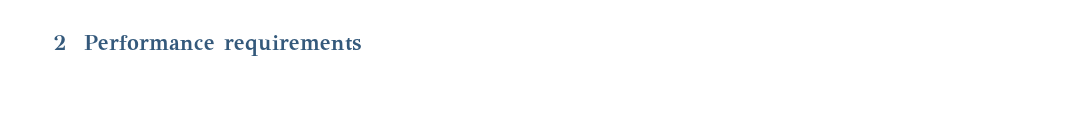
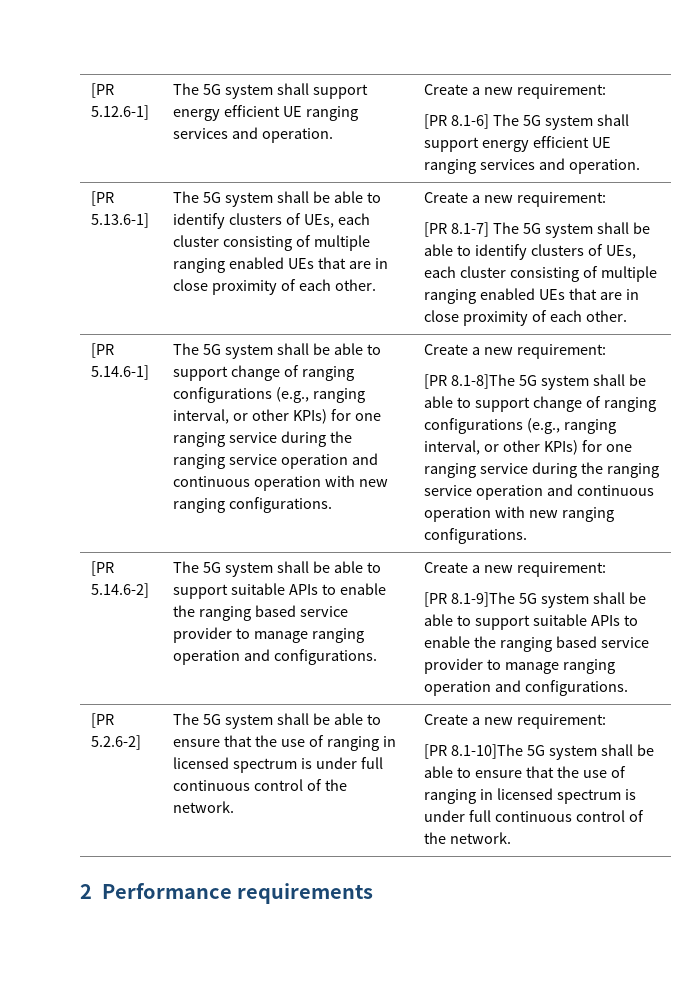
+ [PR 5.12.6-1] | The 5G system shall support energy efficient UE ranging services and operation. | Create a new requirement:
+ [PR 8.1-6] The 5G system shall support energy efficient UE ranging services and operation.
+ [PR 5.13.6-1] | The 5G system shall be able to identify clusters of UEs, each cluster consisting of multiple ranging enabled UEs that are in close proximity of each other. | Create a new requirement:
+ [PR 8.1-7] The 5G system shall be able to identify clusters of UEs, each cluster consisting of multiple ranging enabled UEs that are in close proximity of each other.
+ [PR 5.14.6-1] | The 5G system shall be able to support change of ranging configurations (e.g., ranging interval, or other KPIs) for one ranging service during the ranging service operation and continuous operation with new ranging configurations. | Create a new requirement:
+ [PR 8.1-8]The 5G system shall be able to support change of ranging configurations (e.g., ranging interval, or other KPIs) for one ranging service during the ranging service operation and continuous operation with new ranging configurations.
+ [PR 5.14.6-2] | The 5G system shall be able to support suitable APIs to enable the ranging based service provider to manage ranging operation and configurations. | Create a new requirement:
+ [PR 8.1-9]The 5G system shall be able to support suitable APIs to enable the ranging based service provider to manage ranging operation and configurations.
+ [PR 5.2.6-2] | The 5G system shall be able to ensure that the use of ranging in licensed spectrum is under full continuous control of the network. | Create a new requirement:
+ [PR 8.1-10]The 5G system shall be able to ensure that the use of ranging in licensed spectrum is under full continuous control of the network.

